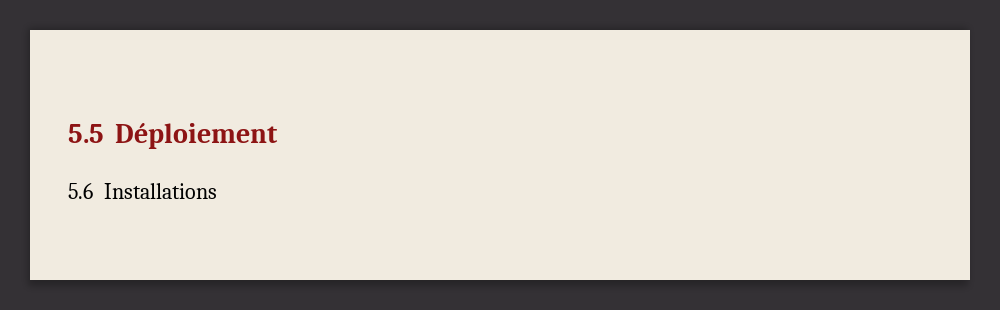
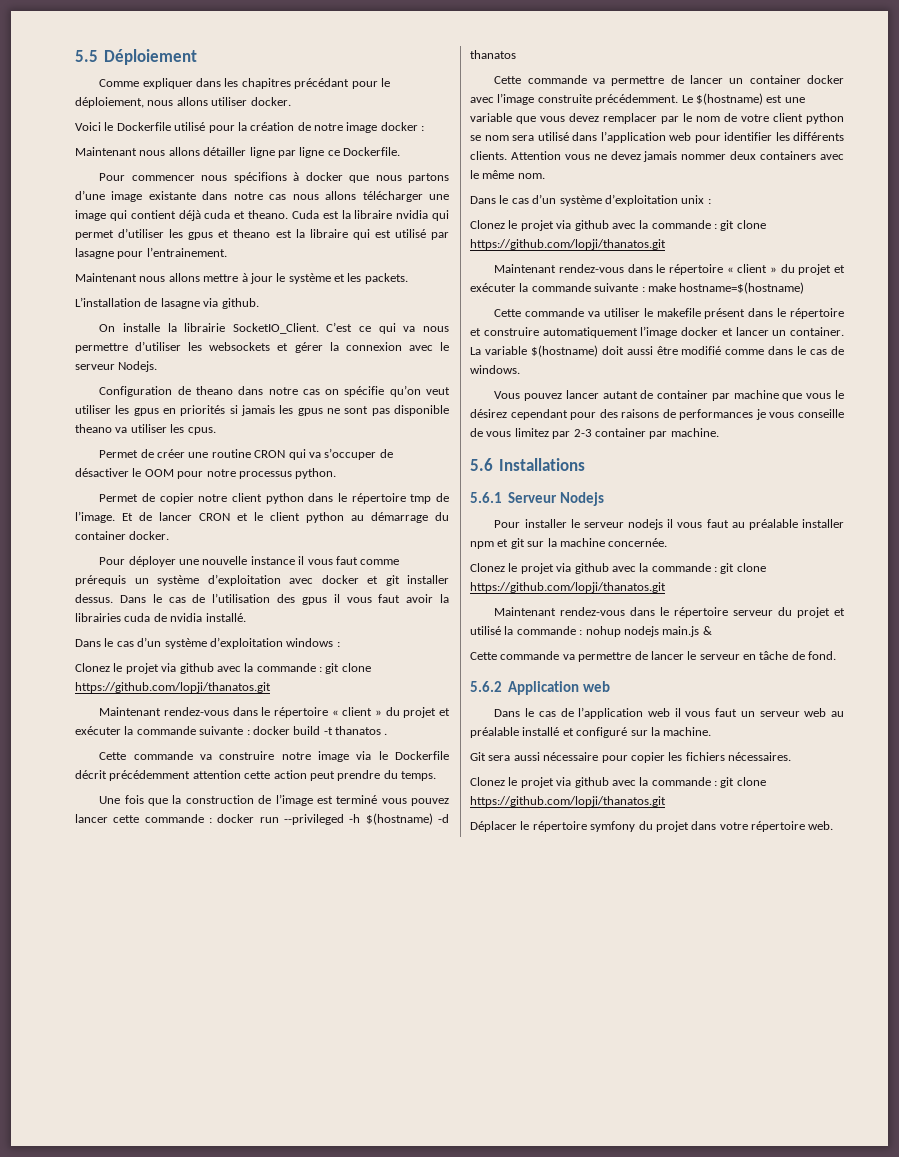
+ Comme expliquer dans les chapitres précédant pour le déploiement, nous allons utiliser docker.
+ Voici le Dockerfile utilisé pour la création de notre image docker :
+ Maintenant nous allons détailler ligne par ligne ce Dockerfile.
+ Pour commencer nous spécifions à docker que nous partons d’une image existante dans notre cas nous allons télécharger une image qui contient déjà cuda et theano. Cuda est la libraire nvidia qui permet d’utiliser les gpus et theano est la libraire qui est utilisé par lasagne pour l’entrainement.
+ Maintenant nous allons mettre à jour le système et les packets.
+ L’installation de lasagne via github.
+ On installe la librairie SocketIO_Client. C’est ce qui va nous permettre d’utiliser les websockets et gérer la connexion avec le serveur Nodejs.
+ Configuration de theano dans notre cas on spécifie qu’on veut utiliser les gpus en priorités si jamais les gpus ne sont pas disponible theano va utiliser les cpus.
+ Permet de créer une routine CRON qui va s’occuper de désactiver le OOM pour notre processus python.
+ Permet de copier notre client python dans le répertoire tmp de l’image. Et de lancer CRON et le client python au démarrage du container docker.
+ Pour déployer une nouvelle instance il vous faut comme prérequis un système d’exploitation avec docker et git installer dessus. Dans le cas de l’utilisation des gpus il vous faut avoir la librairies cuda de nvidia installé.
+ Dans le cas d’un système d’exploitation windows :
+ Clonez le projet via github avec la commande : git clone https://github.com/lopji/thanatos.git
+ Maintenant rendez-vous dans le répertoire « client » du projet et exécuter la commande suivante : docker build -t thanatos .
+ Cette commande va construire notre image via le Dockerfile décrit précédemment attention cette action peut prendre du temps.
+ Une fois que la construction de l’image est terminé vous pouvez lancer cette commande : docker run --privileged -h $(hostname) -d thanatos
+ Cette commande va permettre de lancer un container docker avec l’image construite précédemment. Le $(hostname) est une variable que vous devez remplacer par le nom de votre client python se nom sera utilisé dans l’application web pour identifier les différents clients. Attention vous ne devez jamais nommer deux containers avec le même nom.
+ Dans le cas d’un système d’exploitation unix :
+ Clonez le projet via github avec la commande : git clone https://github.com/lopji/thanatos.git
+ Maintenant rendez-vous dans le répertoire « client » du projet et exécuter la commande suivante : make hostname=$(hostname)
+ Cette commande va utiliser le makefile présent dans le répertoire et construire automatiquement l’image docker et lancer un container. La variable $(hostname) doit aussi être modifié comme dans le cas de windows.
+ Vous pouvez lancer autant de container par machine que vous le désirez cependant pour des raisons de performances je vous conseille de vous limitez par 2-3 container par machine.
  5.6 Installations
+ 5.6.1 Serveur Nodejs
+ Pour installer le serveur nodejs il vous faut au préalable installer npm et git sur la machine concernée.
+ Clonez le projet via github avec la commande : git clone https://github.com/lopji/thanatos.git
+ Maintenant rendez-vous dans le répertoire serveur du projet et utilisé la commande : nohup nodejs main.js &
+ Cette commande va permettre de lancer le serveur en tâche de fond.
+ 5.6.2 Application web
+ Dans le cas de l’application web il vous faut un serveur web au préalable installé et configuré sur la machine.
+ Git sera aussi nécessaire pour copier les fichiers nécessaires.
+ Clonez le projet via github avec la commande : git clone https://github.com/lopji/thanatos.git
+ Déplacer le répertoire symfony du projet dans votre répertoire web.

